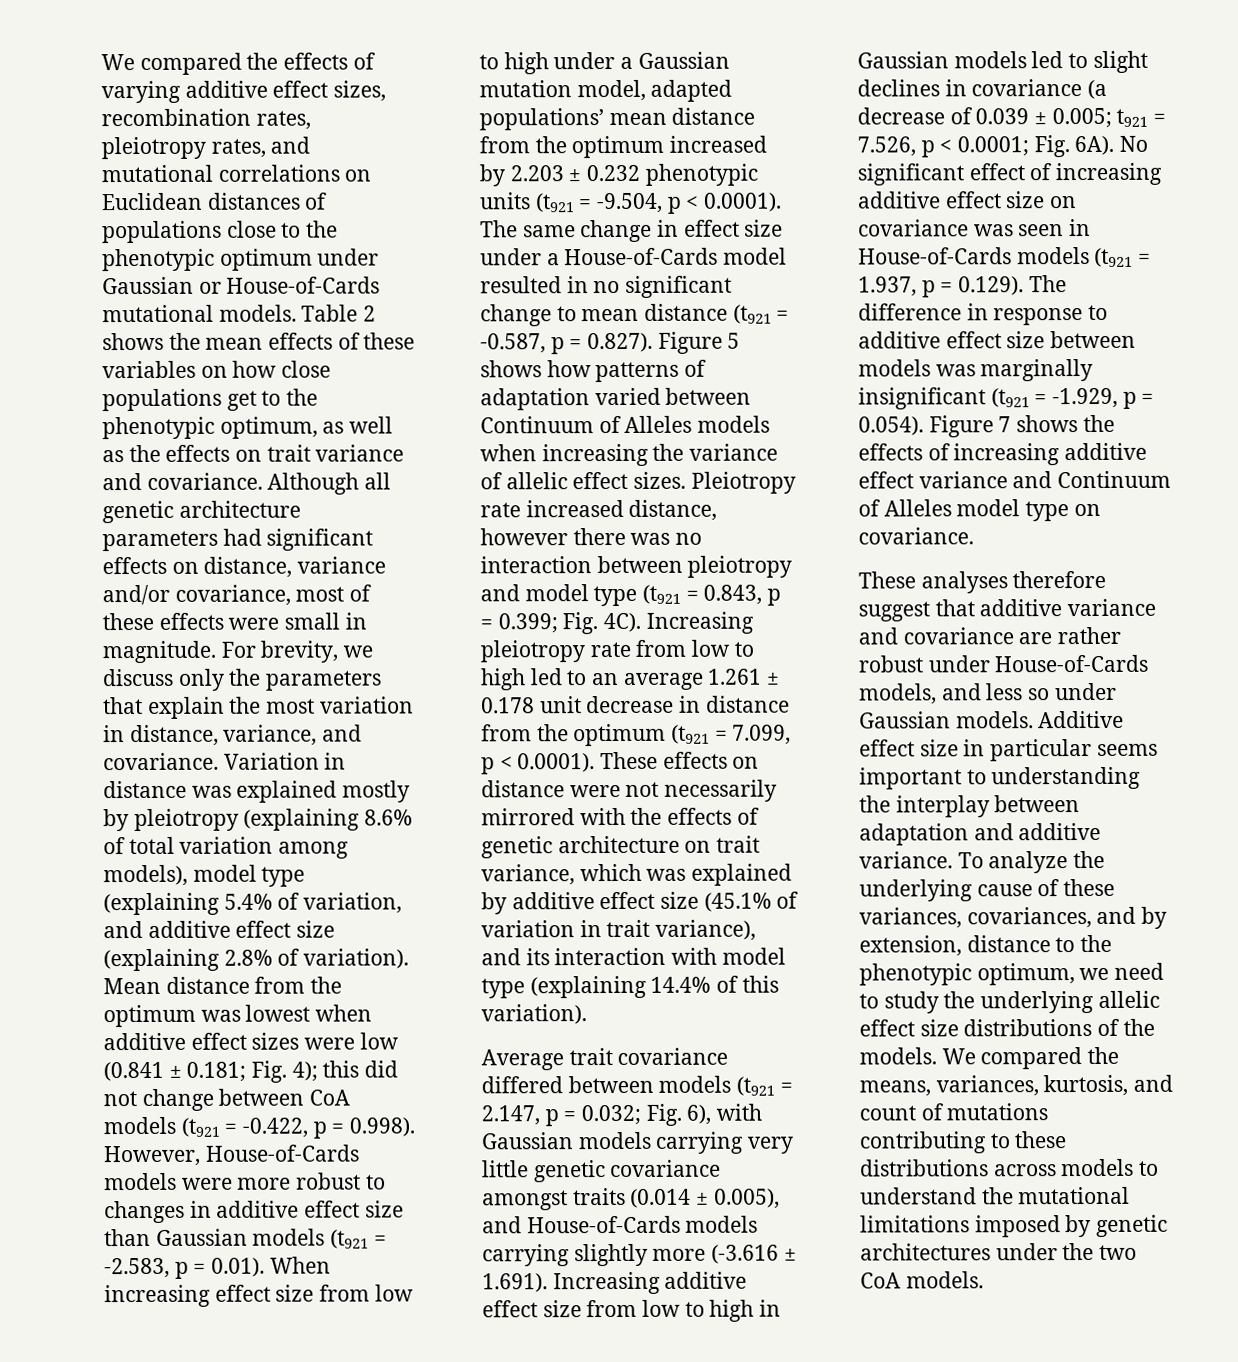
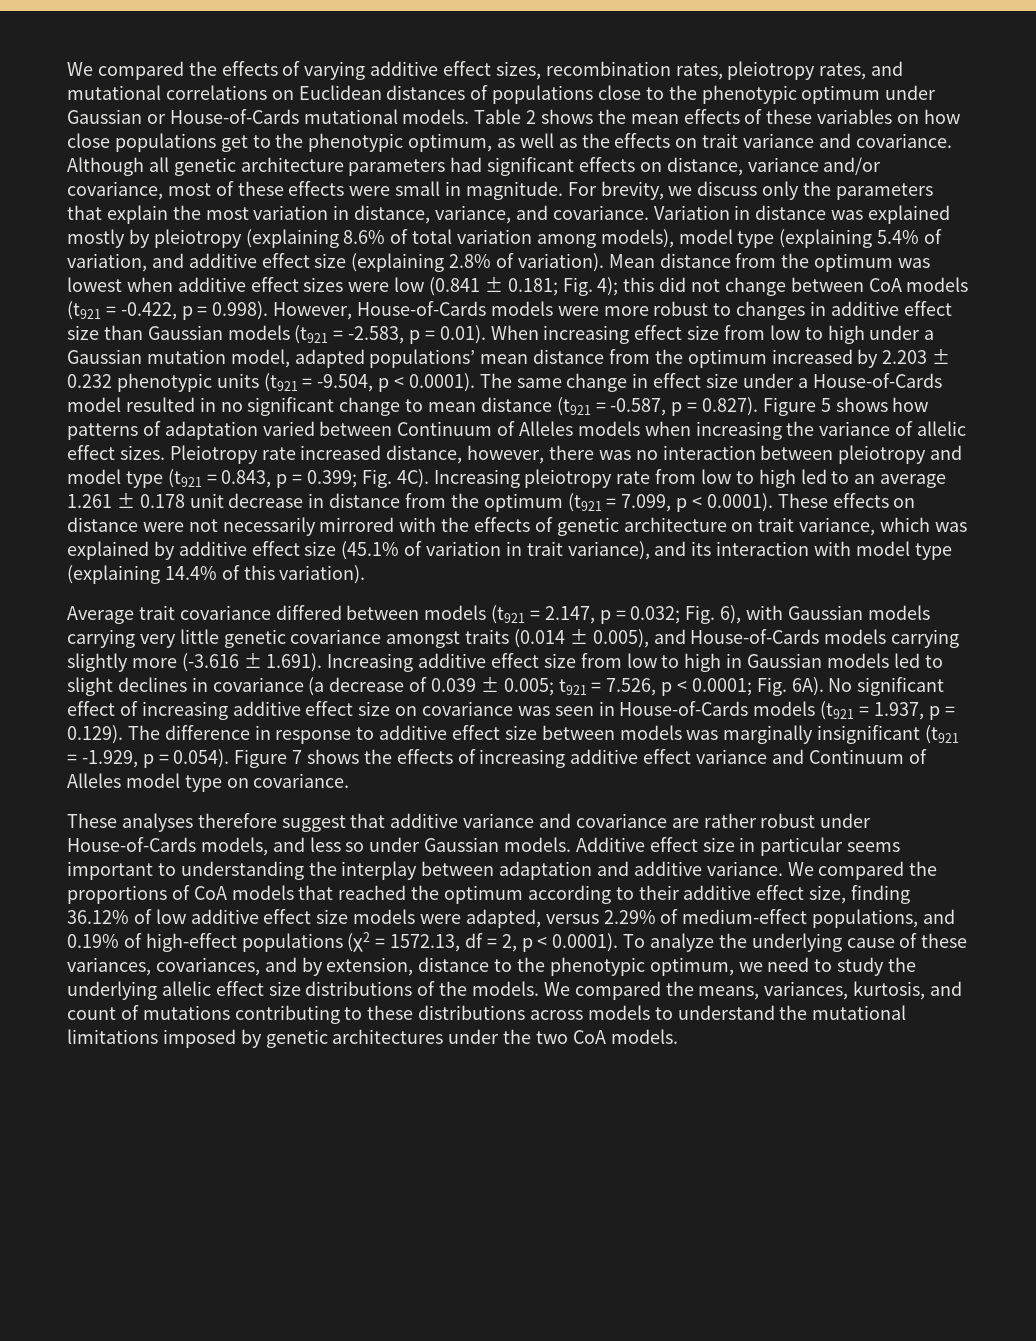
- Pleiotropy rate increased distance, however there was no interaction between pleiotropy and model type (t921 = 0.843, p = 0.399; Fig. 4C).
+ Pleiotropy rate increased distance, however, there was no interaction between pleiotropy and model type (t921 = 0.843, p = 0.399; Fig. 4C).
- To analyze the underlying cause of these variances, covariances, and by extension, distance to the phenotypic optimum, we need to study the underlying allelic effect size distributions of the models.
+ We compared the proportions of CoA models that reached the optimum according to their additive effect size, finding 36.12% of low additive effect size models were adapted, versus 2.29% of medium-effect populations, and 0.19% of high-effect populations (χ2 = 1572.13, df = 2, p < 0.0001). To analyze the underlying cause of these variances, covariances, and by extension, distance to the phenotypic optimum, we need to study the underlying allelic effect size distributions of the models.

